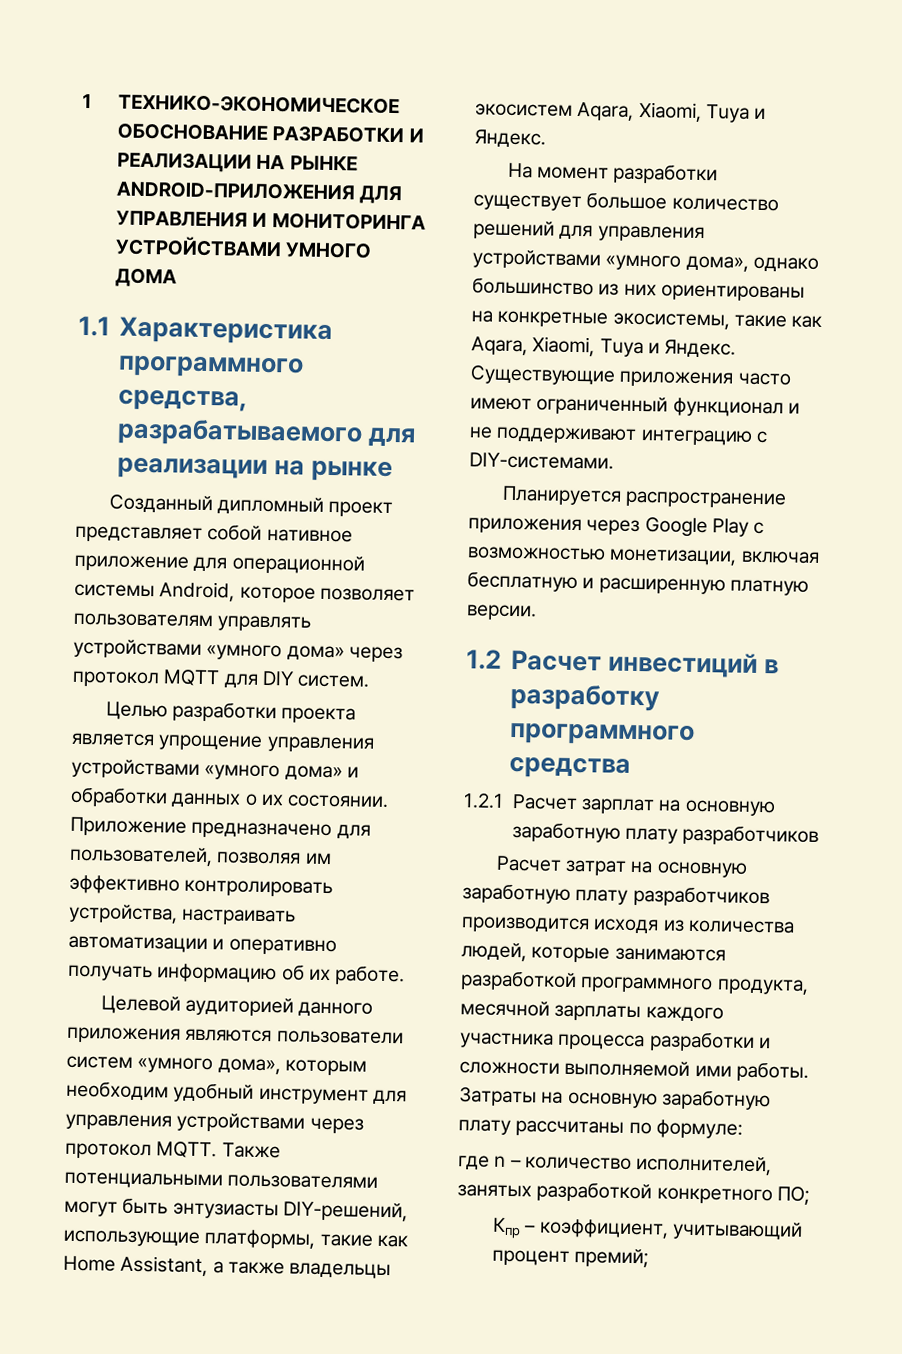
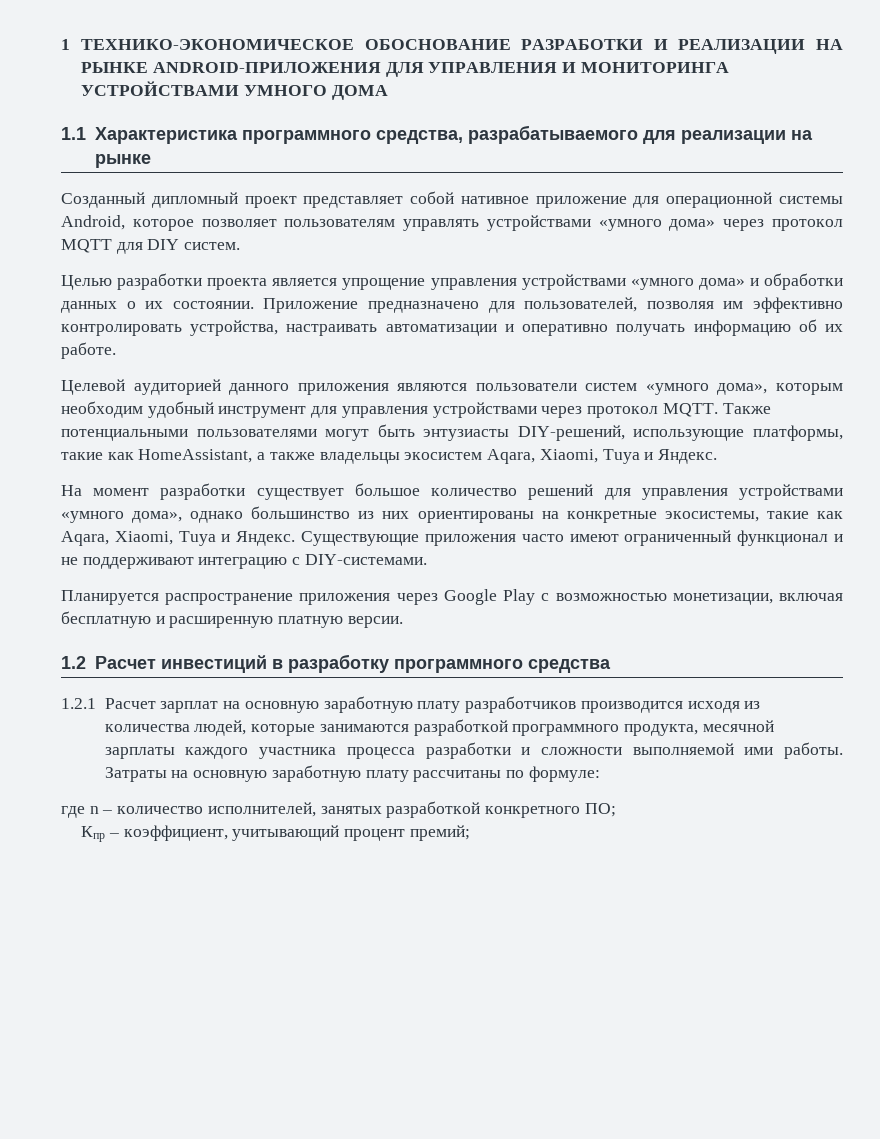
- Также потенциальными пользователями могут быть энтузиасты DIY-решений, использующие платформы, такие как Home Assistant, а также владельцы экосистем Aqara, Xiaomi, Tuya и Яндекс.
+ Также потенциальными пользователями могут быть энтузиасты DIY-решений, использующие платформы, такие как HomeAssistant, а также владельцы экосистем Aqara, Xiaomi, Tuya и Яндекс.
- 1.2.1 Расчет зарплат на основную заработную плату разработчиков
- Расчет затрат на основную заработную плату разработчиков производится исходя из количества людей, которые занимаются разработкой программного продукта, месячной зарплаты каждого участника процесса разработки и сложности выполняемой ими работы.
+ 1.2.1 Расчет зарплат на основную заработную плату разработчиков производится исходя из количества людей, которые занимаются разработкой программного продукта, месячной зарплаты каждого участника процесса разработки и сложности выполняемой ими работы.

